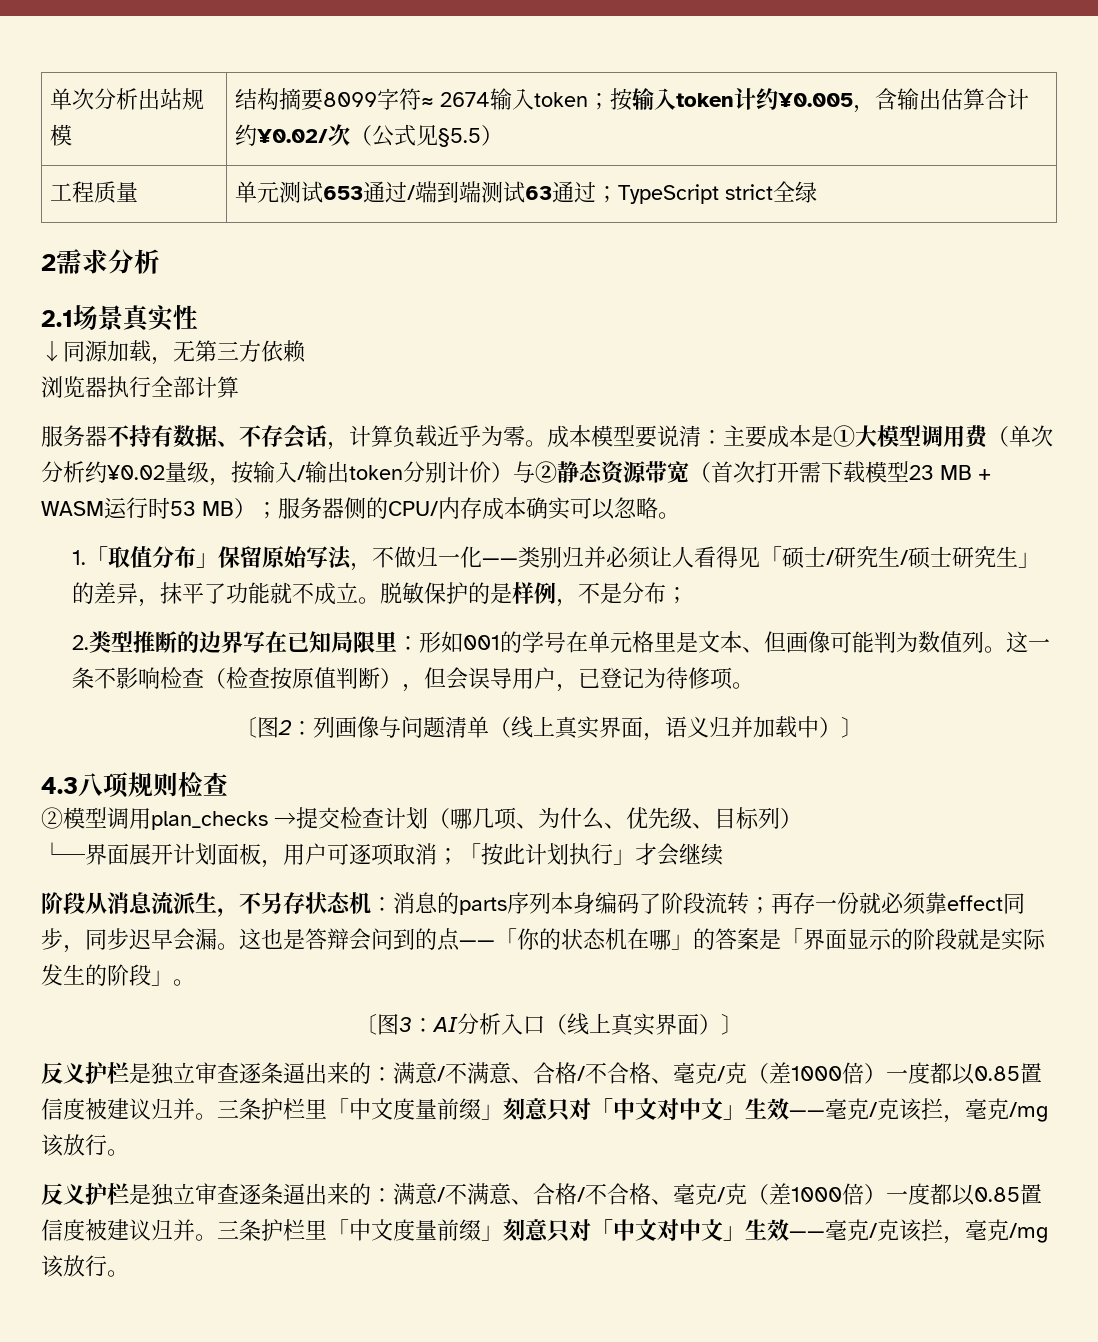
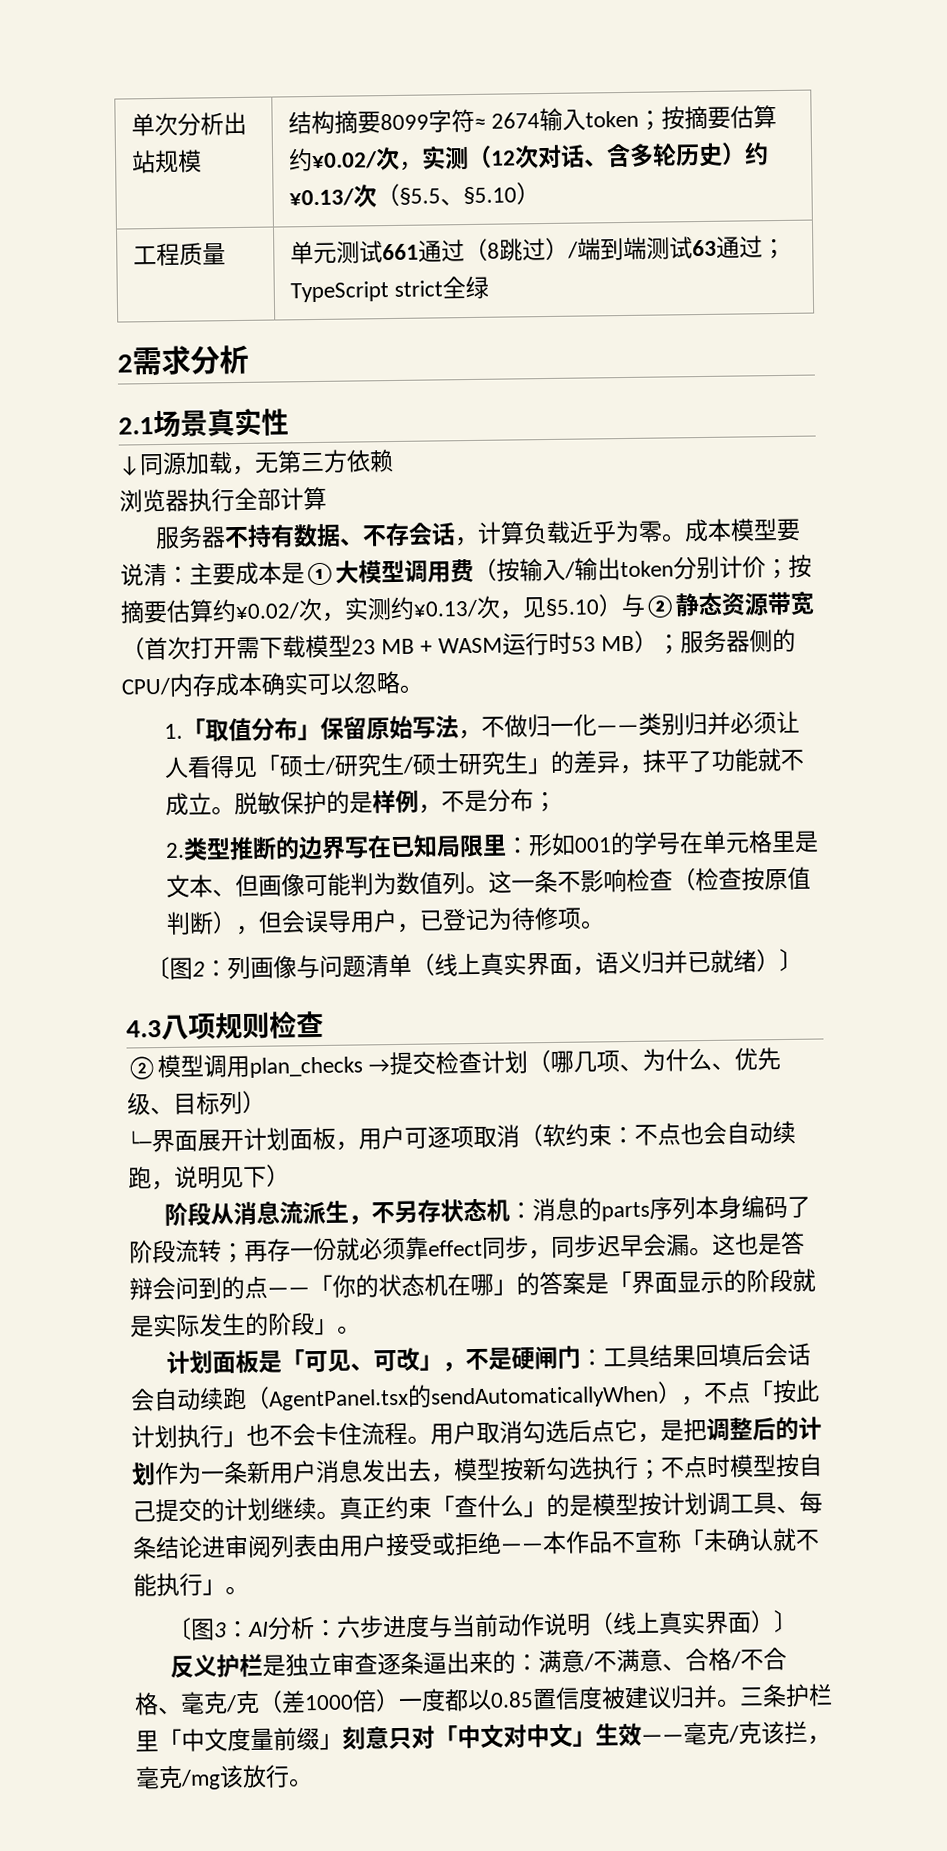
- 单次分析出站规模 | 结构摘要8099字符≈ 2674输入token；按输入token计约¥0.005，含输出估算合计约¥0.02/次（公式见§5.5）
+ 单次分析出站规模 | 结构摘要8099字符≈ 2674输入token；按摘要估算约¥0.02/次，实测（12次对话、含多轮历史）约¥0.13/次（§5.5、§5.10）
- 工程质量 | 单元测试653通过/端到端测试63通过；TypeScript strict全绿
+ 工程质量 | 单元测试661通过（8跳过）/端到端测试63通过；TypeScript strict全绿
- 成本模型要说清：主要成本是①大模型调用费（单次分析约¥0.02量级，按输入/输出token分别计价）与②静态资源带宽（首次打开需下载模型23 MB + WASM运行时53 MB）；服务器侧的CPU/内存成本确实可以忽略。
+ 成本模型要说清：主要成本是①大模型调用费（按输入/输出token分别计价；按摘要估算约¥0.02/次，实测约¥0.13/次，见§5.10）与②静态资源带宽（首次打开需下载模型23 MB + WASM运行时53 MB）；服务器侧的CPU/内存成本确实可以忽略。
- 〔图2：列画像与问题清单（线上真实界面，语义归并加载中）〕
+ 〔图2：列画像与问题清单（线上真实界面，语义归并已就绪）〕
- └─界面展开计划面板，用户可逐项取消；「按此计划执行」才会继续
+ └─界面展开计划面板，用户可逐项取消（软约束：不点也会自动续跑，说明见下）
+ 计划面板是「可见、可改」，不是硬闸门：工具结果回填后会话会自动续跑（AgentPanel.tsx的sendAutomaticallyWhen），不点「按此计划执行」也不会卡住流程。用户取消勾选后点它，是把调整后的计划作为一条新用户消息发出去，模型按新勾选执行；不点时模型按自己提交的计划继续。真正约束「查什么」的是模型按计划调工具、每条结论进审阅列表由用户接受或拒绝——本作品不宣称「未确认就不能执行」。
- 〔图3：AI分析入口（线上真实界面）〕
+ 〔图3：AI分析：六步进度与当前动作说明（线上真实界面）〕
- 反义护栏是独立审查逐条逼出来的：满意/不满意、合格/不合格、毫克/克（差1000倍）一度都以0.85置信度被建议归并。三条护栏里「中文度量前缀」刻意只对「中文对中文」生效——毫克/克该拦，毫克/mg该放行。

